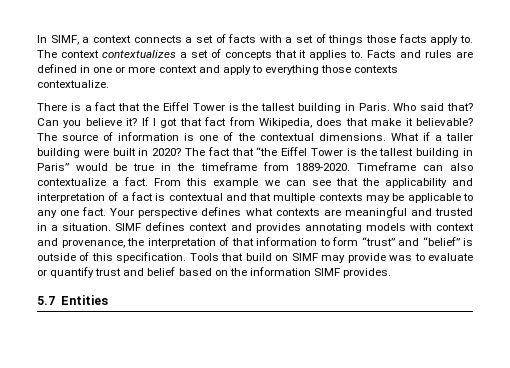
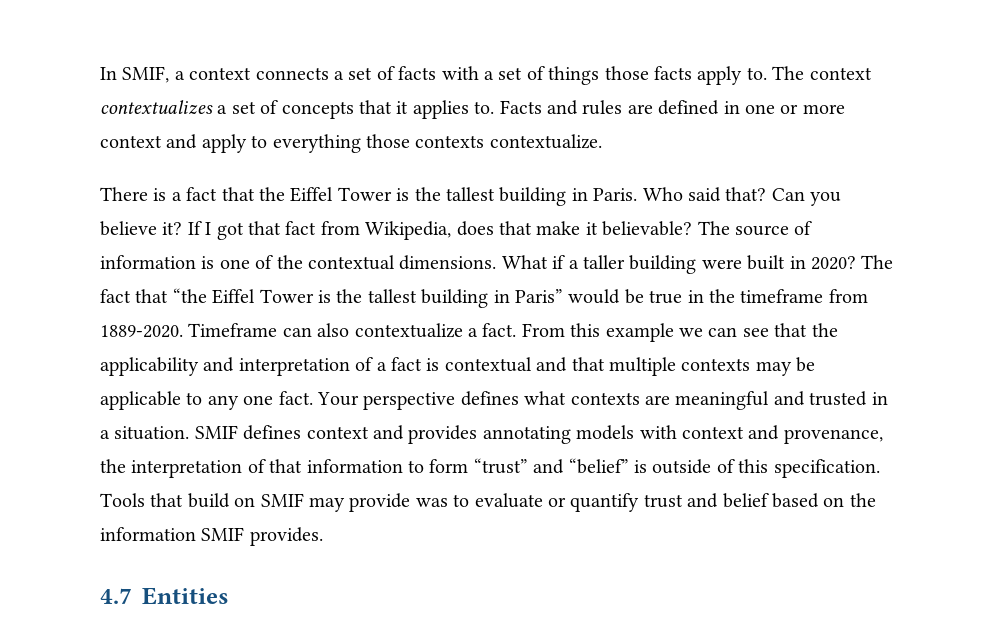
- In SIMF, a context connects a set of facts with a set of things those facts apply to.
+ In SMIF, a context connects a set of facts with a set of things those facts apply to.
- SIMF defines context and provides annotating models with context and provenance, the interpretation of that information to form “trust” and “belief” is outside of this specification.
+ SMIF defines context and provides annotating models with context and provenance, the interpretation of that information to form “trust” and “belief” is outside of this specification.
- Tools that build on SIMF may provide was to evaluate or quantify trust and belief based on the information SIMF provides.
+ Tools that build on SMIF may provide was to evaluate or quantify trust and belief based on the information SMIF provides.
- 5.7 Entities
+ 4.7 Entities

